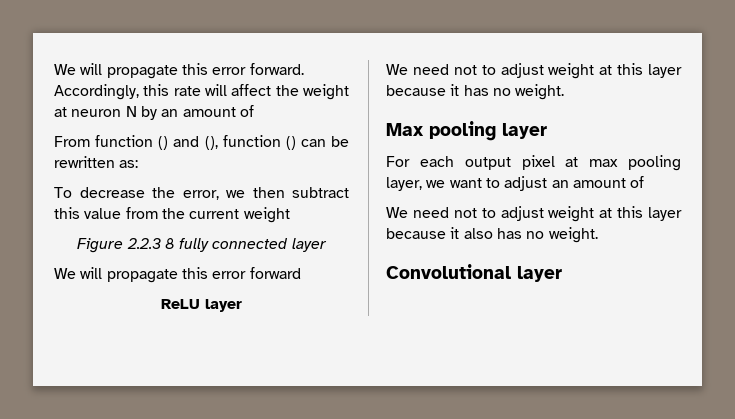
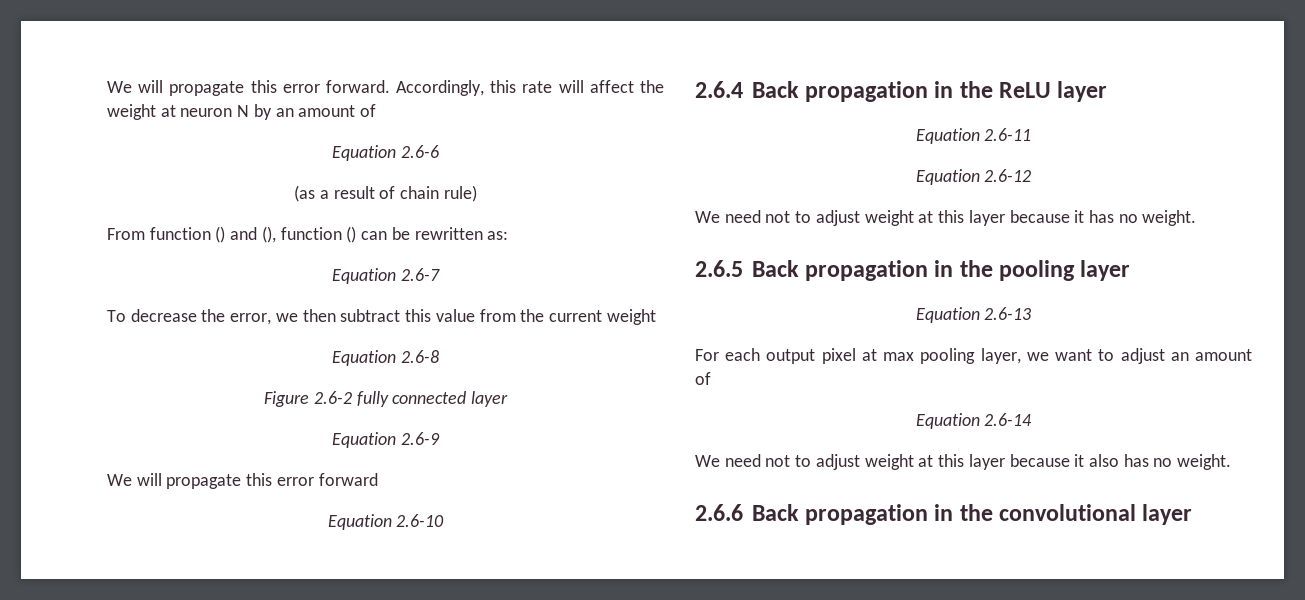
+ Equation 2.6-6
+ (as a result of chain rule)
+ Equation 2.6-7
+ Equation 2.6-8
- Figure 2.2.3 8 fully connected layer
+ Figure 2.6-2 fully connected layer
+ Equation 2.6-9
- ReLU layer
+ Equation 2.6-10
+ 2.6.4 Back propagation in the ReLU layer
+ Equation 2.6-11
+ Equation 2.6-12
- Max pooling layer
+ 2.6.5 Back propagation in the pooling layer
+ Equation 2.6-13
+ Equation 2.6-14
- Convolutional layer
+ 2.6.6 Back propagation in the convolutional layer

